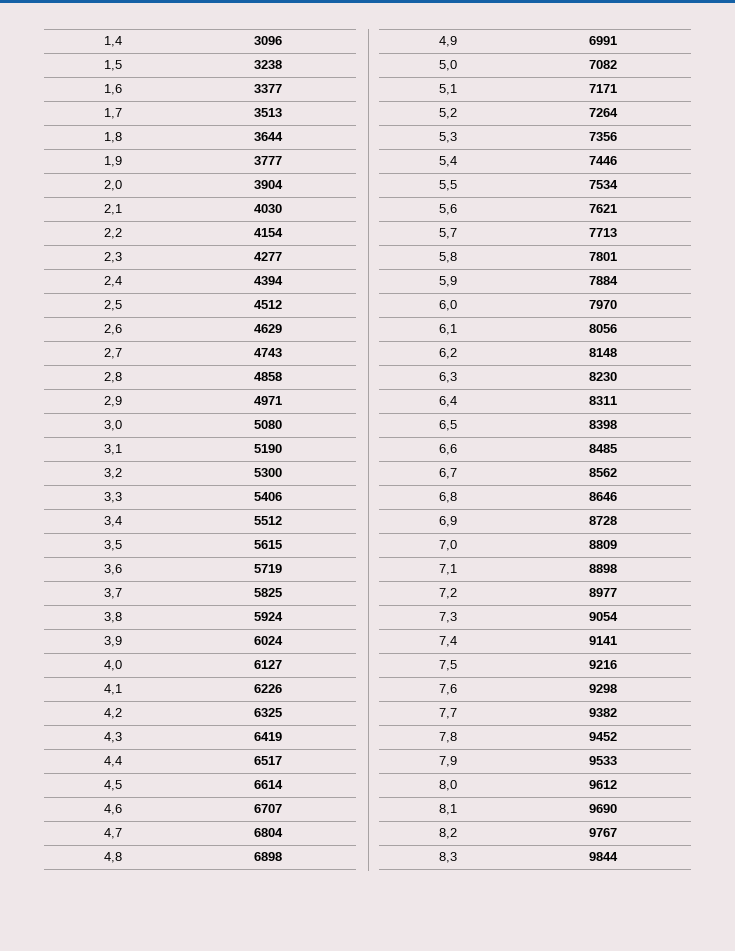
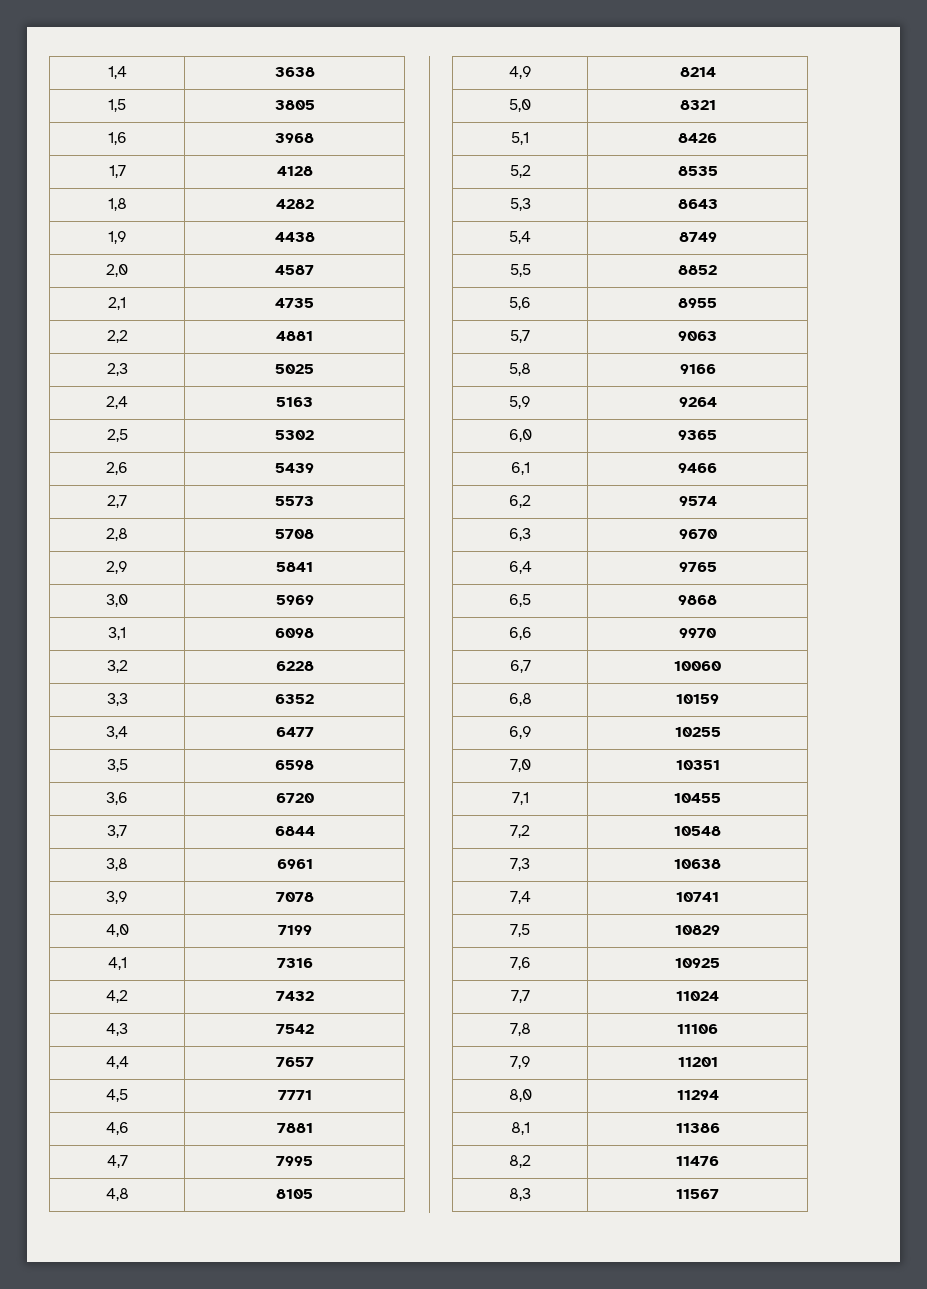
- 1,4 | 3096
+ 1,4 | 3638
- 1,5 | 3238
+ 1,5 | 3805
- 1,6 | 3377
+ 1,6 | 3968
- 1,7 | 3513
+ 1,7 | 4128
- 1,8 | 3644
+ 1,8 | 4282
- 1,9 | 3777
+ 1,9 | 4438
- 2,0 | 3904
+ 2,0 | 4587
- 2,1 | 4030
+ 2,1 | 4735
- 2,2 | 4154
+ 2,2 | 4881
- 2,3 | 4277
+ 2,3 | 5025
- 2,4 | 4394
+ 2,4 | 5163
- 2,5 | 4512
+ 2,5 | 5302
- 2,6 | 4629
+ 2,6 | 5439
- 2,7 | 4743
+ 2,7 | 5573
- 2,8 | 4858
+ 2,8 | 5708
- 2,9 | 4971
+ 2,9 | 5841
- 3,0 | 5080
+ 3,0 | 5969
- 3,1 | 5190
+ 3,1 | 6098
- 3,2 | 5300
+ 3,2 | 6228
- 3,3 | 5406
+ 3,3 | 6352
- 3,4 | 5512
+ 3,4 | 6477
- 3,5 | 5615
+ 3,5 | 6598
- 3,6 | 5719
+ 3,6 | 6720
- 3,7 | 5825
+ 3,7 | 6844
- 3,8 | 5924
+ 3,8 | 6961
- 3,9 | 6024
+ 3,9 | 7078
- 4,0 | 6127
+ 4,0 | 7199
- 4,1 | 6226
+ 4,1 | 7316
- 4,2 | 6325
+ 4,2 | 7432
- 4,3 | 6419
+ 4,3 | 7542
- 4,4 | 6517
+ 4,4 | 7657
- 4,5 | 6614
+ 4,5 | 7771
- 4,6 | 6707
+ 4,6 | 7881
- 4,7 | 6804
+ 4,7 | 7995
- 4,8 | 6898
+ 4,8 | 8105
- 4,9 | 6991
+ 4,9 | 8214
- 5,0 | 7082
+ 5,0 | 8321
- 5,1 | 7171
+ 5,1 | 8426
- 5,2 | 7264
+ 5,2 | 8535
- 5,3 | 7356
+ 5,3 | 8643
- 5,4 | 7446
+ 5,4 | 8749
- 5,5 | 7534
+ 5,5 | 8852
- 5,6 | 7621
+ 5,6 | 8955
- 5,7 | 7713
+ 5,7 | 9063
- 5,8 | 7801
+ 5,8 | 9166
- 5,9 | 7884
+ 5,9 | 9264
- 6,0 | 7970
+ 6,0 | 9365
- 6,1 | 8056
+ 6,1 | 9466
- 6,2 | 8148
+ 6,2 | 9574
- 6,3 | 8230
+ 6,3 | 9670
- 6,4 | 8311
+ 6,4 | 9765
- 6,5 | 8398
+ 6,5 | 9868
- 6,6 | 8485
+ 6,6 | 9970
- 6,7 | 8562
+ 6,7 | 10060
- 6,8 | 8646
+ 6,8 | 10159
- 6,9 | 8728
+ 6,9 | 10255
- 7,0 | 8809
+ 7,0 | 10351
- 7,1 | 8898
+ 7,1 | 10455
- 7,2 | 8977
+ 7,2 | 10548
- 7,3 | 9054
+ 7,3 | 10638
- 7,4 | 9141
+ 7,4 | 10741
- 7,5 | 9216
+ 7,5 | 10829
- 7,6 | 9298
+ 7,6 | 10925
- 7,7 | 9382
+ 7,7 | 11024
- 7,8 | 9452
+ 7,8 | 11106
- 7,9 | 9533
+ 7,9 | 11201
- 8,0 | 9612
+ 8,0 | 11294
- 8,1 | 9690
+ 8,1 | 11386
- 8,2 | 9767
+ 8,2 | 11476
- 8,3 | 9844
+ 8,3 | 11567

